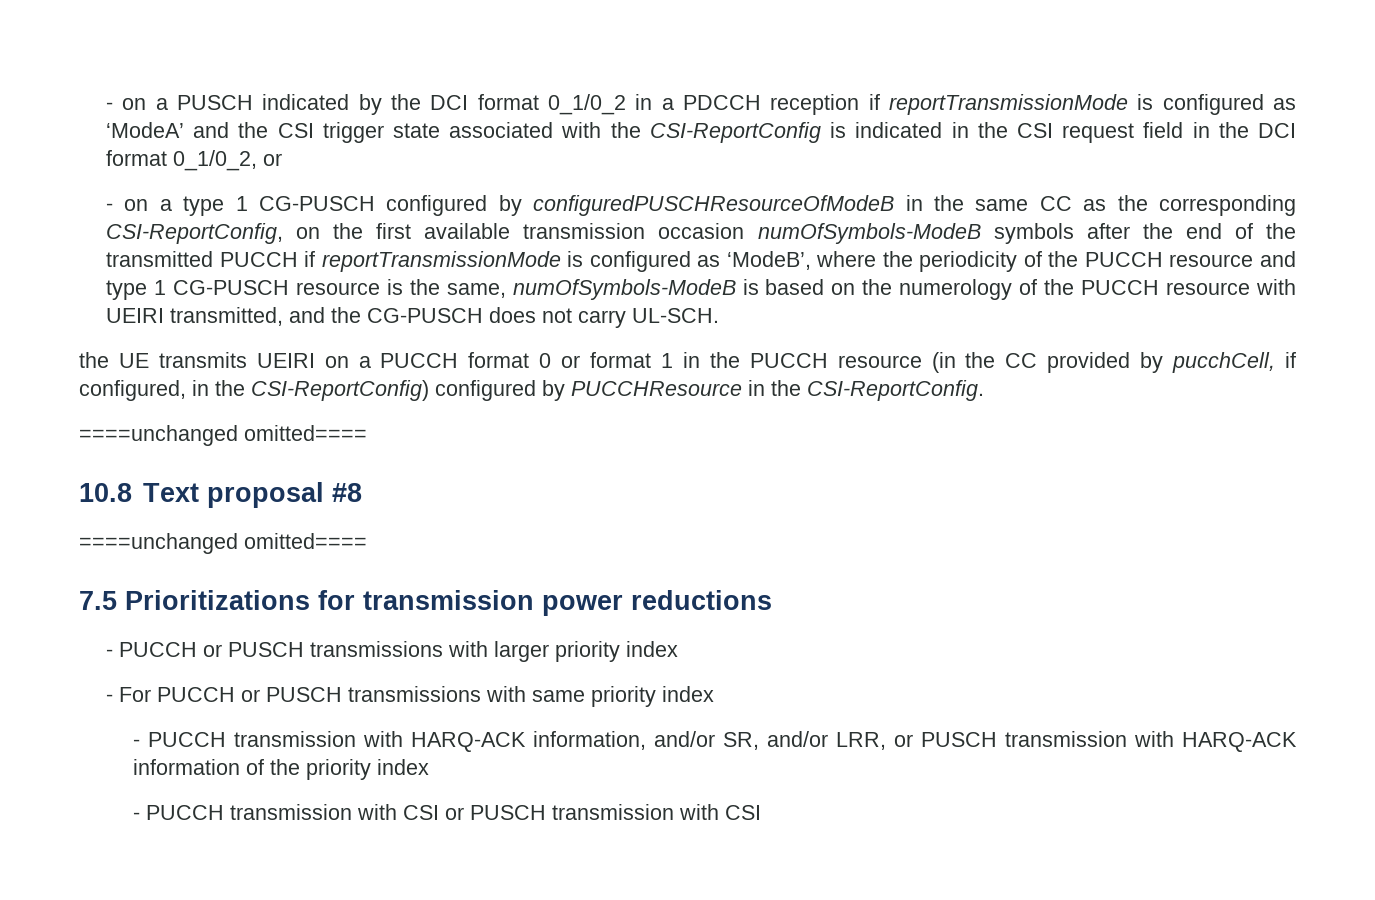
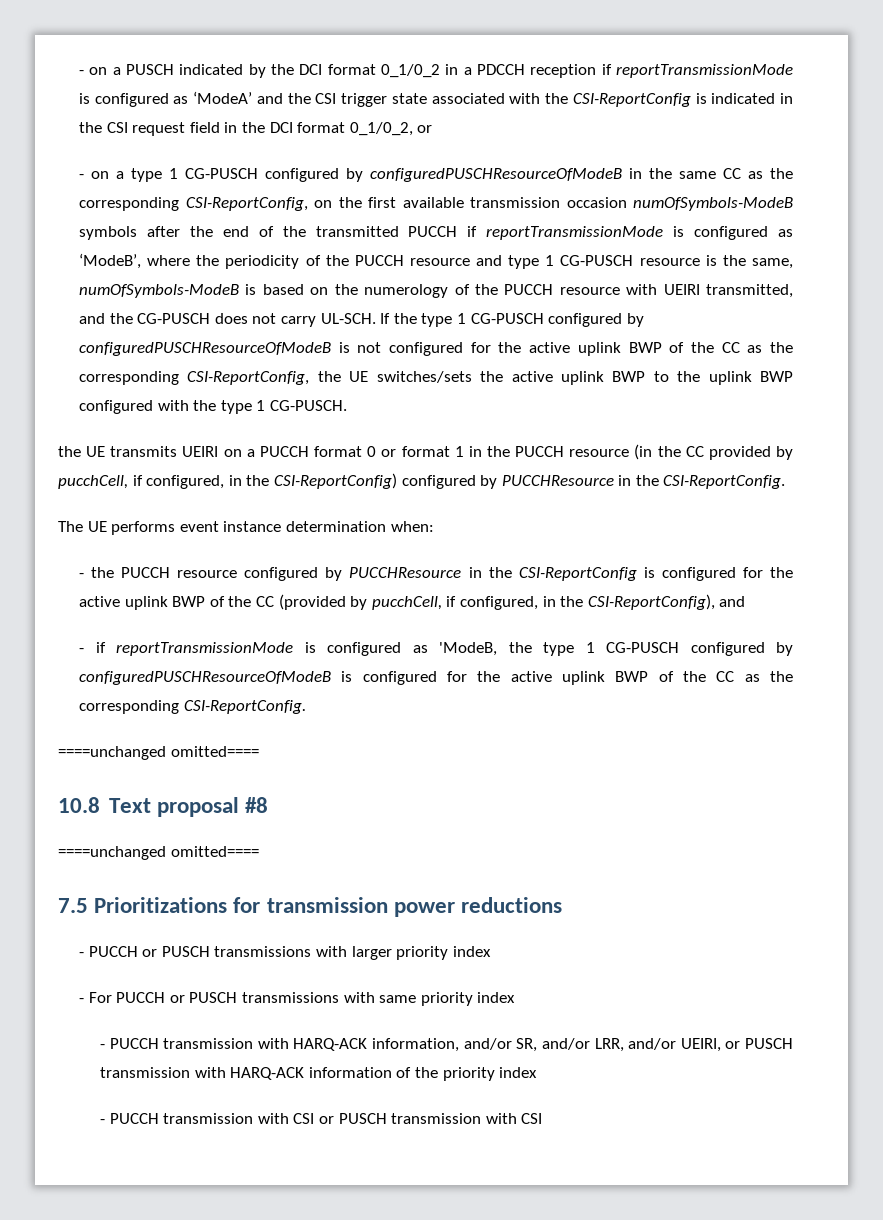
+ If the type 1 CG-PUSCH configured by configuredPUSCHResourceOfModeB is not configured for the active uplink BWP of the CC as the corresponding CSI-ReportConfig, the UE switches/sets the active uplink BWP to the uplink BWP configured with the type 1 CG-PUSCH.
+ The UE performs event instance determination when:
+ - the PUCCH resource configured by PUCCHResource in the CSI-ReportConfig is configured for the active uplink BWP of the CC (provided by pucchCell, if configured, in the CSI-ReportConfig), and
+ - if reportTransmissionMode is configured as 'ModeB, the type 1 CG-PUSCH configured by configuredPUSCHResourceOfModeB is configured for the active uplink BWP of the CC as the corresponding CSI-ReportConfig.
- - PUCCH transmission with HARQ-ACK information, and/or SR, and/or LRR, or PUSCH transmission with HARQ-ACK information of the priority index
+ - PUCCH transmission with HARQ-ACK information, and/or SR, and/or LRR, and/or UEIRI, or PUSCH transmission with HARQ-ACK information of the priority index

